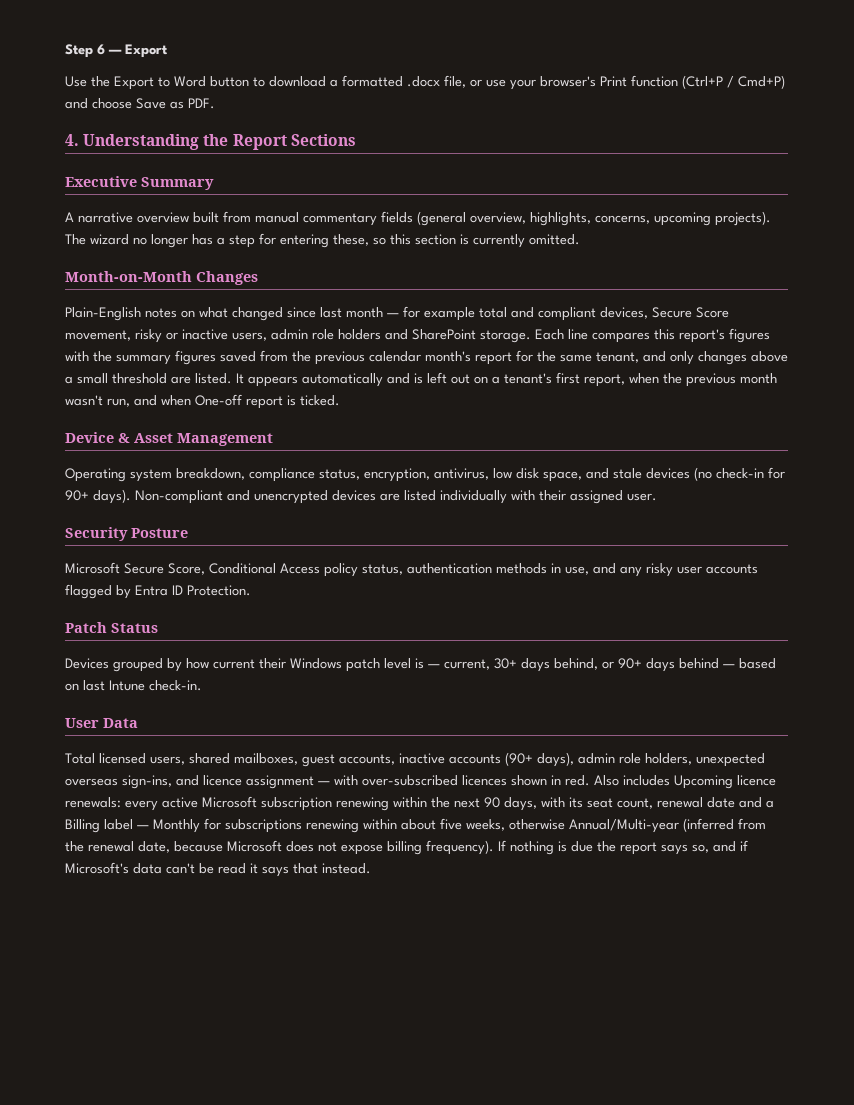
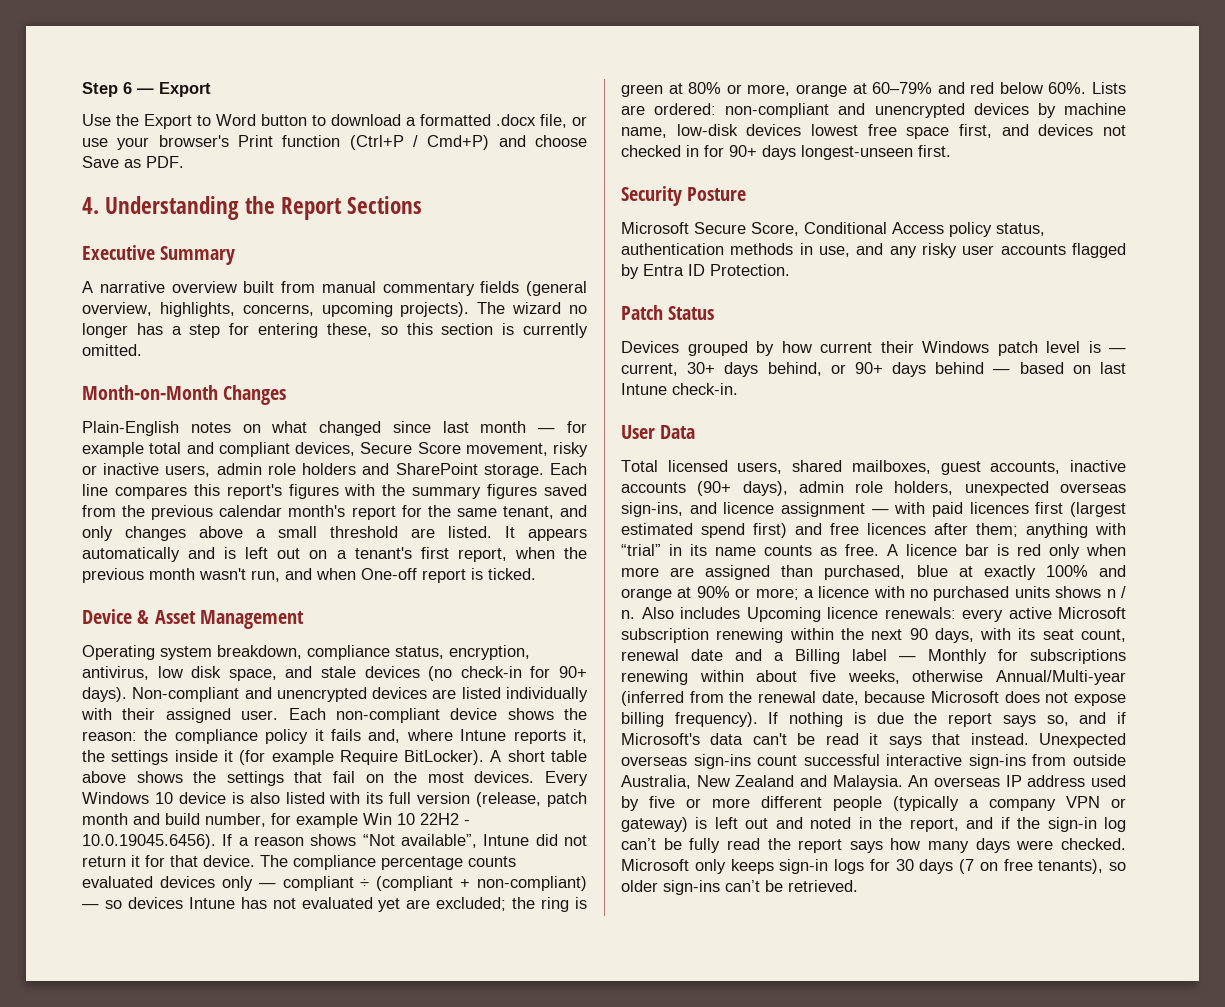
+ Each non-compliant device shows the reason: the compliance policy it fails and, where Intune reports it, the settings inside it (for example Require BitLocker). A short table above shows the settings that fail on the most devices. Every Windows 10 device is also listed with its full version (release, patch month and build number, for example Win 10 22H2 - 10.0.19045.6456). If a reason shows “Not available”, Intune did not return it for that device. The compliance percentage counts evaluated devices only — compliant ÷ (compliant + non-compliant) — so devices Intune has not evaluated yet are excluded; the ring is green at 80% or more, orange at 60–79% and red below 60%. Lists are ordered: non-compliant and unencrypted devices by machine name, low-disk devices lowest free space first, and devices not checked in for 90+ days longest-unseen first.
- Total licensed users, shared mailboxes, guest accounts, inactive accounts (90+ days), admin role holders, unexpected overseas sign-ins, and licence assignment — with over-subscribed licences shown in red.
+ Total licensed users, shared mailboxes, guest accounts, inactive accounts (90+ days), admin role holders, unexpected overseas sign-ins, and licence assignment — with paid licences first (largest estimated spend first) and free licences after them; anything with “trial” in its name counts as free. A licence bar is red only when more are assigned than purchased, blue at exactly 100% and orange at 90% or more; a licence with no purchased units shows n / n.
+ Unexpected overseas sign-ins count successful interactive sign-ins from outside Australia, New Zealand and Malaysia. An overseas IP address used by five or more different people (typically a company VPN or gateway) is left out and noted in the report, and if the sign-in log can’t be fully read the report says how many days were checked. Microsoft only keeps sign-in logs for 30 days (7 on free tenants), so older sign-ins can’t be retrieved.

